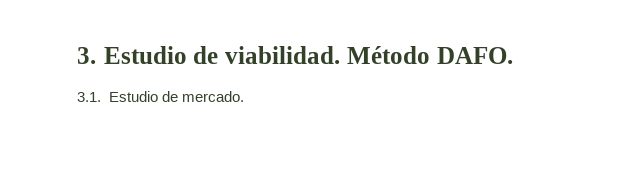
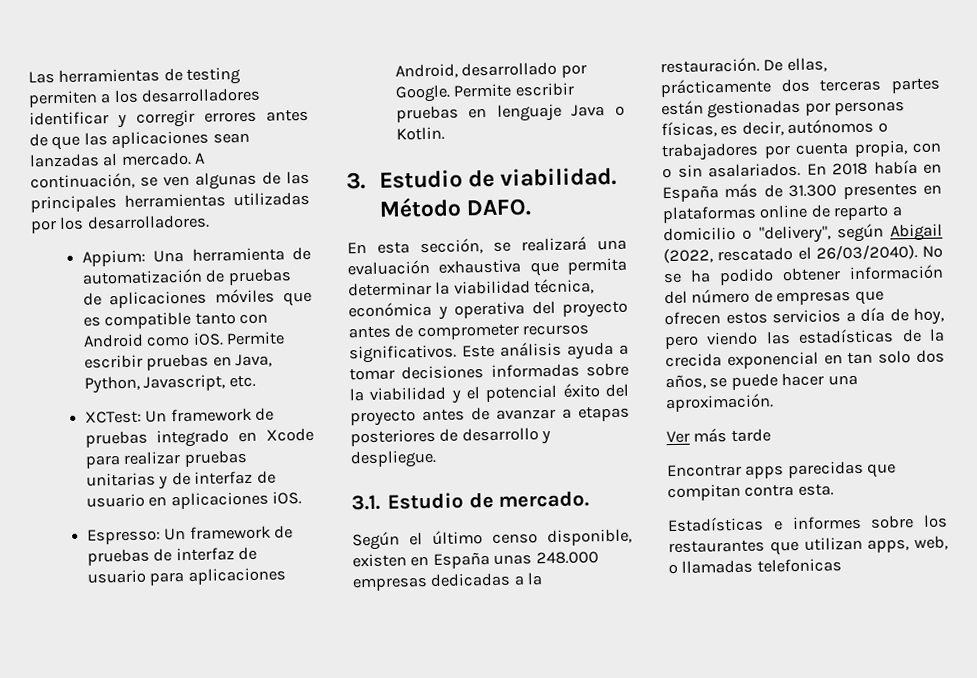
+ Las herramientas de testing permiten a los desarrolladores identificar y corregir errores antes de que las aplicaciones sean lanzadas al mercado. A continuación, se ven algunas de las principales herramientas utilizadas por los desarrolladores.
+ Appium: Una herramienta de automatización de pruebas de aplicaciones móviles que es compatible tanto con Android como iOS. Permite escribir pruebas en Java, Python, Javascript, etc.
+ XCTest: Un framework de pruebas integrado en Xcode para realizar pruebas unitarias y de interfaz de usuario en aplicaciones iOS.
+ Espresso: Un framework de pruebas de interfaz de usuario para aplicaciones Android, desarrollado por Google. Permite escribir pruebas en lenguaje Java o Kotlin.
+ En esta sección, se realizará una evaluación exhaustiva que permita determinar la viabilidad técnica, económica y operativa del proyecto antes de comprometer recursos significativos. Este análisis ayuda a tomar decisiones informadas sobre la viabilidad y el potencial éxito del proyecto antes de avanzar a etapas posteriores de desarrollo y despliegue.
  3.1. Estudio de mercado.
+ Según el último censo disponible, existen en España unas 248.000 empresas dedicadas a la restauración. De ellas, prácticamente dos terceras partes están gestionadas por personas físicas, es decir, autónomos o trabajadores por cuenta propia, con o sin asalariados. En 2018 había en España más de 31.300 presentes en plataformas online de reparto a domicilio o "delivery", según Abigail (2022, rescatado el 26/03/2040). No se ha podido obtener información del número de empresas que ofrecen estos servicios a día de hoy, pero viendo las estadísticas de la crecida exponencial en tan solo dos años, se puede hacer una aproximación.
+ Ver más tarde
+ Encontrar apps parecidas que compitan contra esta.
+ Estadísticas e informes sobre los restaurantes que utilizan apps, web, o llamadas telefonicas

